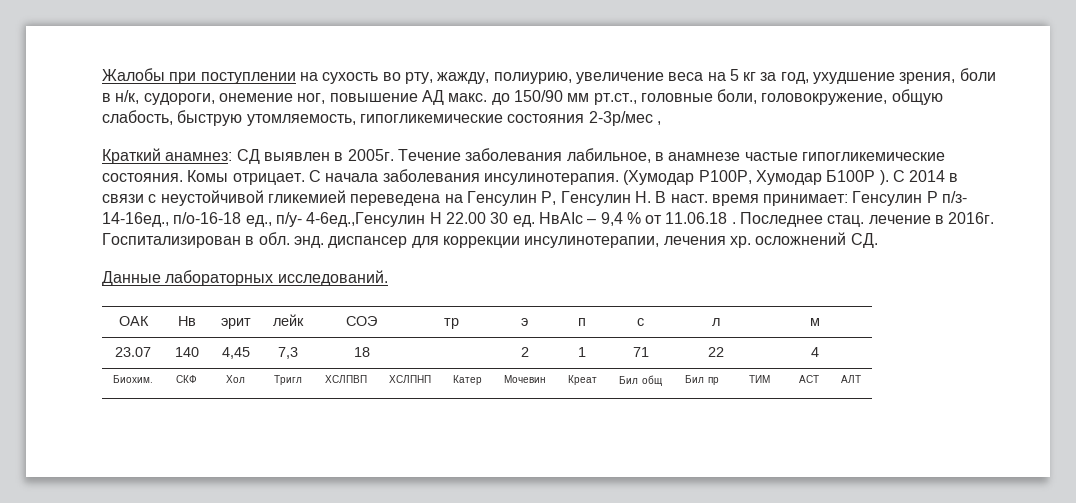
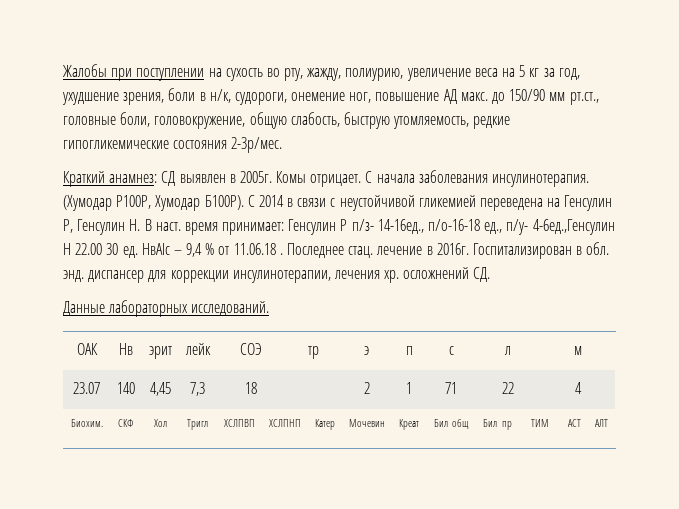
- Жалобы при поступлении на сухость во рту, жажду, полиурию, увеличение веса на 5 кг за год, ухудшение зрения, боли в н/к, судороги, онемение ног, повышение АД макс. до 150/90 мм рт.ст., головные боли, головокружение, общую слабость, быструю утомляемость, гипогликемические состояния 2-3р/мес ,
+ Жалобы при поступлении на сухость во рту, жажду, полиурию, увеличение веса на 5 кг за год, ухудшение зрения, боли в н/к, судороги, онемение ног, повышение АД макс. до 150/90 мм рт.ст., головные боли, головокружение, общую слабость, быструю утомляемость, редкие гипогликемические состояния 2-3р/мес.
- Течение заболевания лабильное, в анамнезе частые гипогликемические состояния.
- (Хумодар Р100Р, Хумодар Б100Р ).
+ (Хумодар Р100Р, Хумодар Б100Р).

